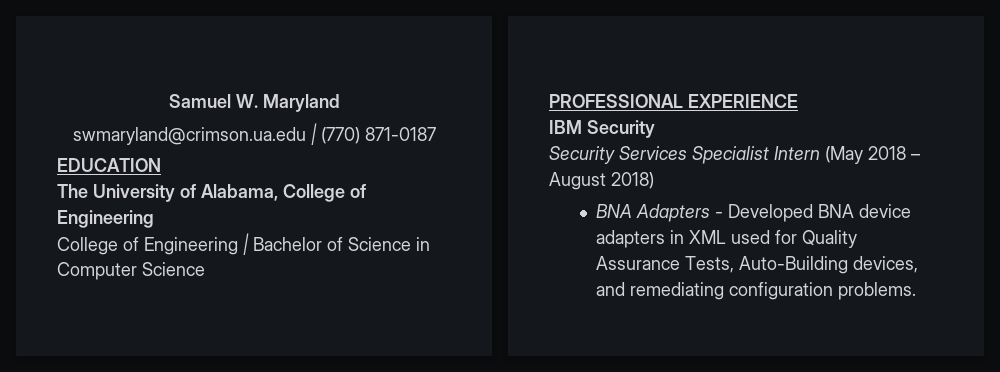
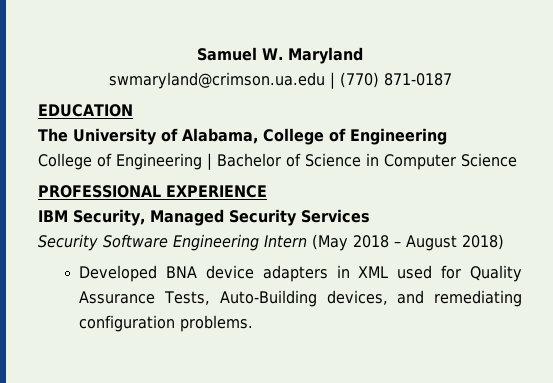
- IBM Security
- Security Services Specialist Intern (May 2018 – August 2018)
+ IBM Security, Managed Security Services
+ Security Software Engineering Intern (May 2018 – August 2018)
- BNA Adapters - Developed BNA device adapters in XML used for Quality Assurance Tests, Auto-Building devices, and remediating configuration problems.
+ Developed BNA device adapters in XML used for Quality Assurance Tests, Auto-Building devices, and remediating configuration problems.

